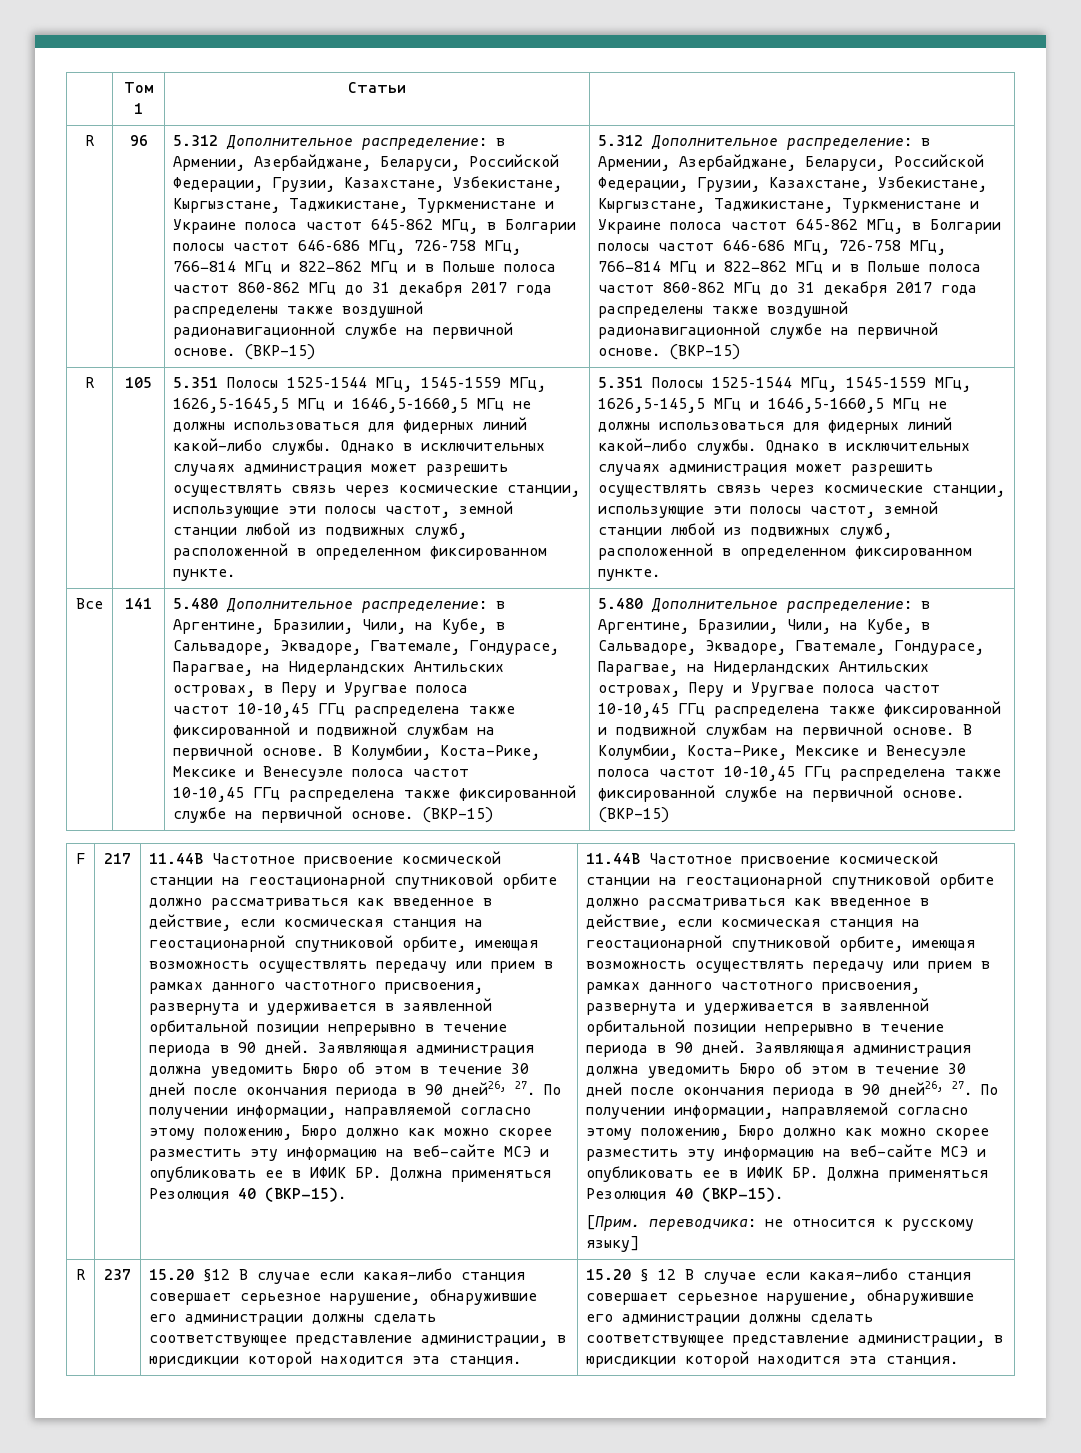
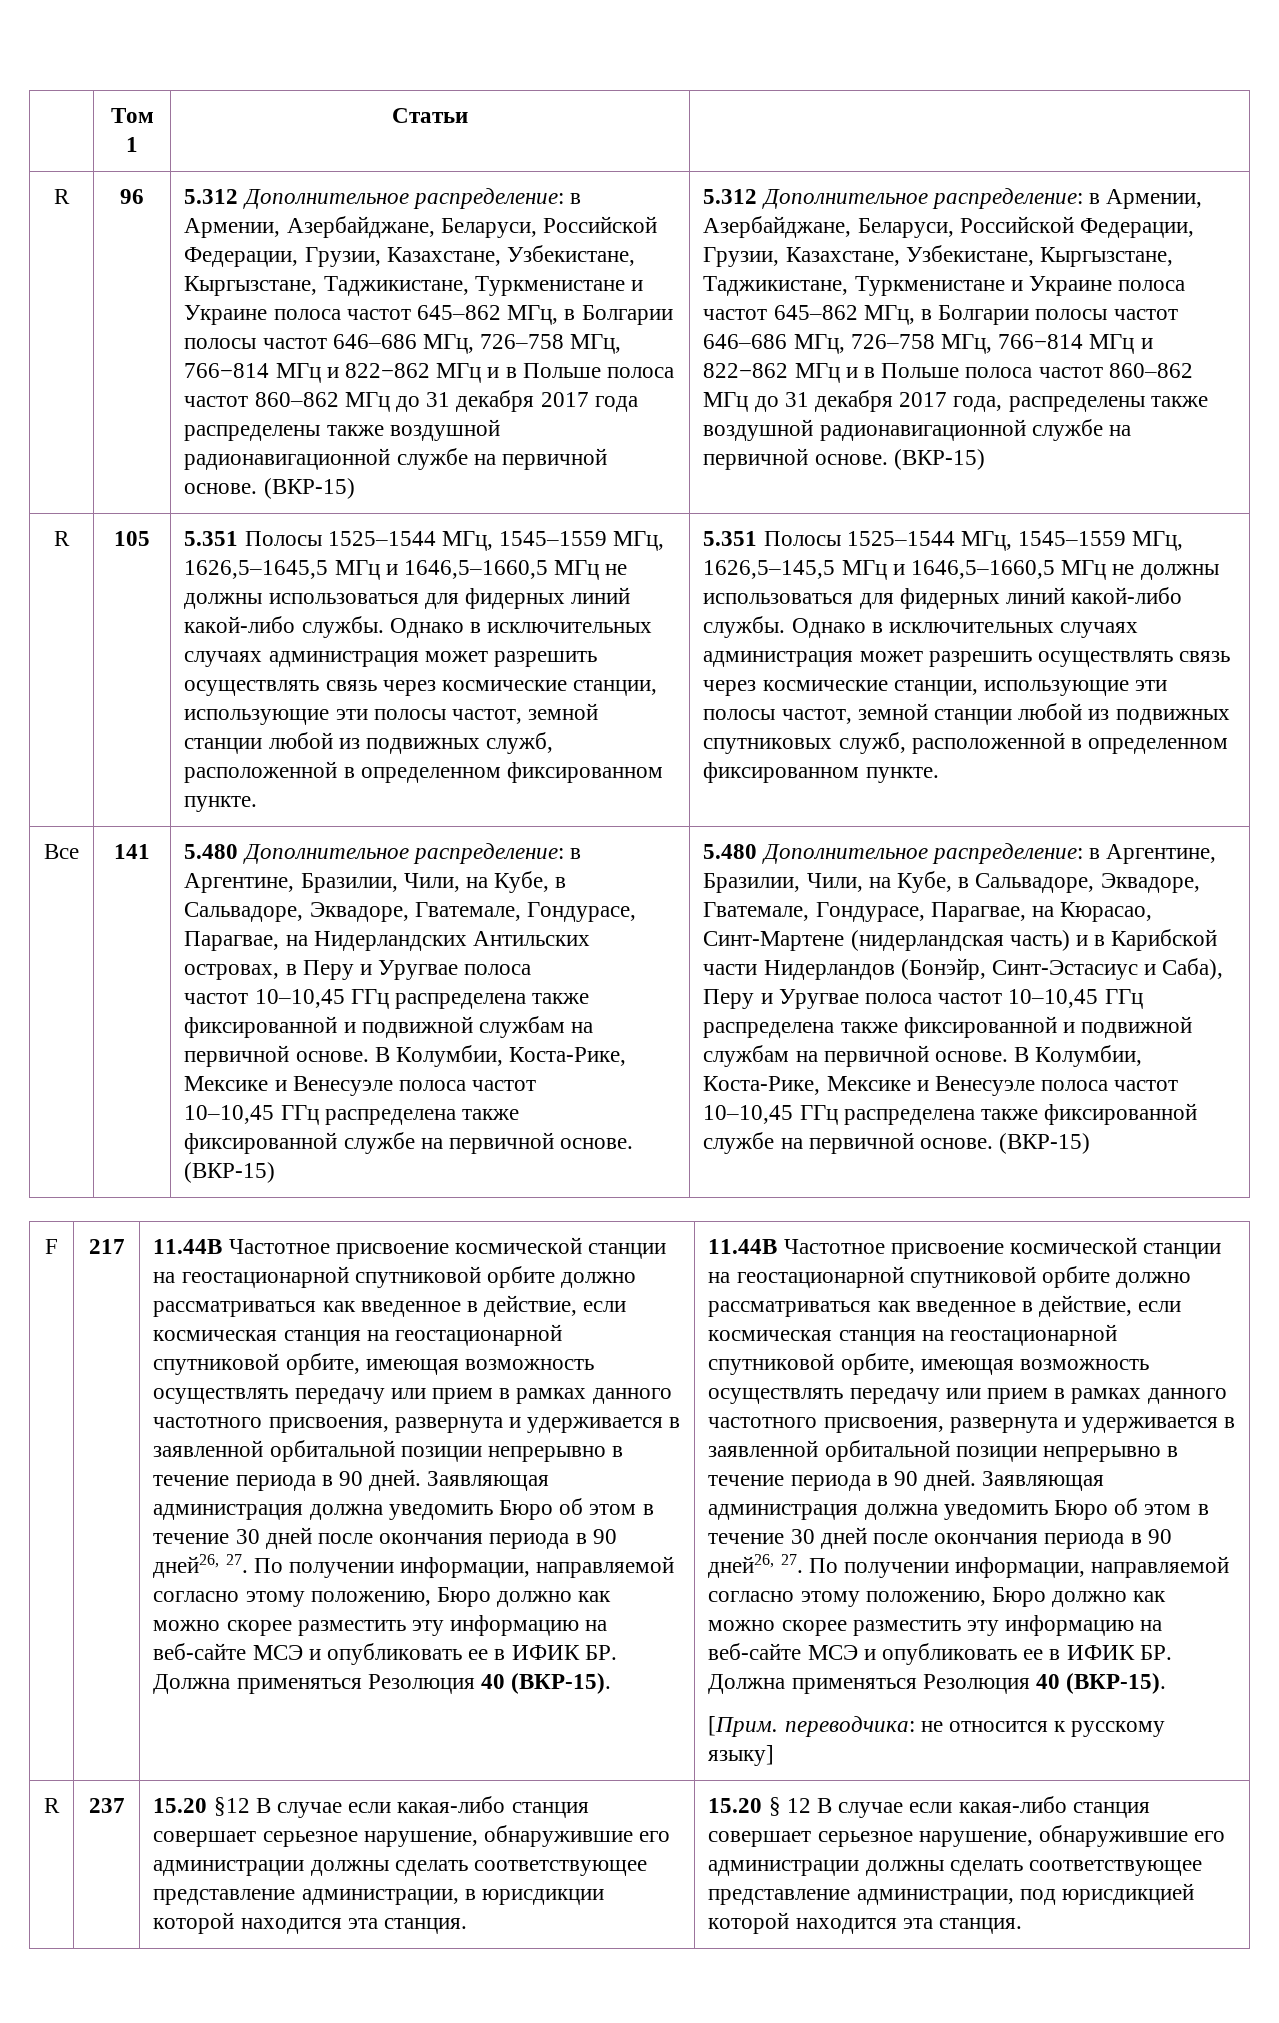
- (ВКР-15) | 5.312 Дополнительное распределение: в Армении, Азербайджане, Беларуси, Российской Федерации, Грузии, Казахстане, Узбекистане, Кыргызстане, Таджикистане, Туркменистане и Украине полоса частот 645–862 МГц, в Болгарии полосы частот 646–686 МГц, 726–758 МГц, 766−814 МГц и 822−862 МГц и в Польше полоса частот 860–862 МГц до 31 декабря 2017 года распределены также воздушной радионавигационной службе на первичной основе.
+ (ВКР-15) | 5.312 Дополнительное распределение: в Армении, Азербайджане, Беларуси, Российской Федерации, Грузии, Казахстане, Узбекистане, Кыргызстане, Таджикистане, Туркменистане и Украине полоса частот 645–862 МГц, в Болгарии полосы частот 646–686 МГц, 726–758 МГц, 766−814 МГц и 822−862 МГц и в Польше полоса частот 860–862 МГц до 31 декабря 2017 года, распределены также воздушной радионавигационной службе на первичной основе.
- 5.351 Полосы 1525–1544 МГц, 1545–1559 МГц, 1626,5–145,5 МГц и 1646,5–1660,5 МГц не должны использоваться для фидерных линий какой-либо службы. Однако в исключительных случаях администрация может разрешить осуществлять связь через космические станции, использующие эти полосы частот, земной станции любой из подвижных служб, расположенной в определенном фиксированном пункте.
+ 5.351 Полосы 1525–1544 МГц, 1545–1559 МГц, 1626,5–145,5 МГц и 1646,5–1660,5 МГц не должны использоваться для фидерных линий какой-либо службы. Однако в исключительных случаях администрация может разрешить осуществлять связь через космические станции, использующие эти полосы частот, земной станции любой из подвижных спутниковых служб, расположенной в определенном фиксированном пункте.
- 5.480 Дополнительное распределение: в Аргентине, Бразилии, Чили, на Кубе, в Сальвадоре, Эквадоре, Гватемале, Гондурасе, Парагвае, на Нидерландских Антильских островах, Перу и Уругвае полоса частот 10–10,45 ГГц распределена также фиксированной и подвижной службам на первичной основе.
+ 5.480 Дополнительное распределение: в Аргентине, Бразилии, Чили, на Кубе, в Сальвадоре, Эквадоре, Гватемале, Гондурасе, Парагвае, на Кюрасао, Синт-Мартене (нидерландская часть) и в Карибской части Нидерландов (Бонэйр, Синт-Эстасиус и Саба), Перу и Уругвае полоса частот 10–10,45 ГГц распределена также фиксированной и подвижной службам на первичной основе.
- 15.20 § 12 В случае если какая-либо станция совершает серьезное нарушение, обнаружившие его администрации должны сделать соответствующее представление администрации, в юрисдикции которой находится эта станция.
+ 15.20 § 12 В случае если какая-либо станция совершает серьезное нарушение, обнаружившие его администрации должны сделать соответствующее представление администрации, под юрисдикцией которой находится эта станция.

